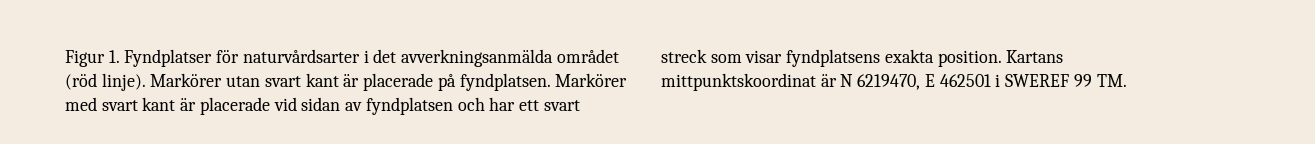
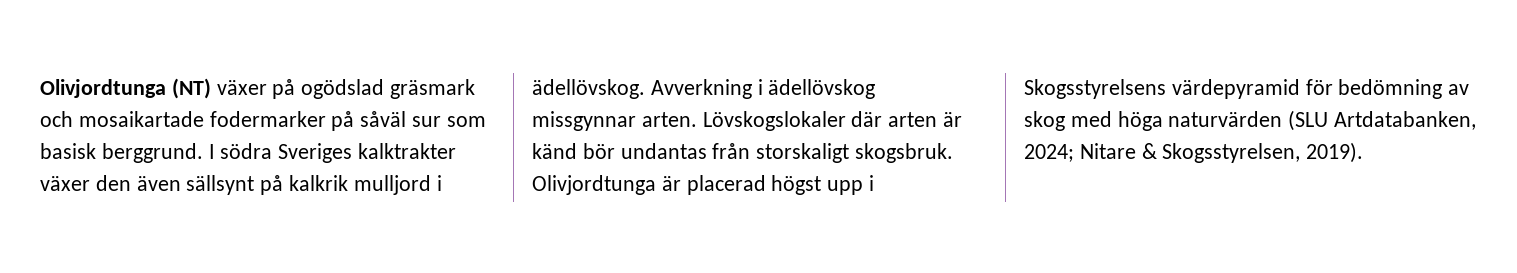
- Figur 1. Fyndplatser för naturvårdsarter i det avverkningsanmälda området (röd linje). Markörer utan svart kant är placerade på fyndplatsen. Markörer med svart kant är placerade vid sidan av fyndplatsen och har ett svart streck som visar fyndplatsens exakta position. Kartans mittpunktskoordinat är N 6219470, E 462501 i SWEREF 99 TM.
+ Olivjordtunga (NT) växer på ogödslad gräsmark och mosaikartade fodermarker på såväl sur som basisk berggrund. I södra Sveriges kalktrakter växer den även sällsynt på kalkrik mulljord i ädellövskog. Avverkning i ädellövskog missgynnar arten. Lövskogslokaler där arten är känd bör undantas från storskaligt skogsbruk. Olivjordtunga är placerad högst upp i Skogsstyrelsens värdepyramid för bedömning av skog med höga naturvärden (SLU Artdatabanken, 2024; Nitare & Skogsstyrelsen, 2019).

